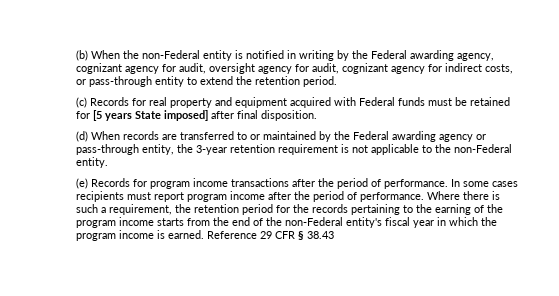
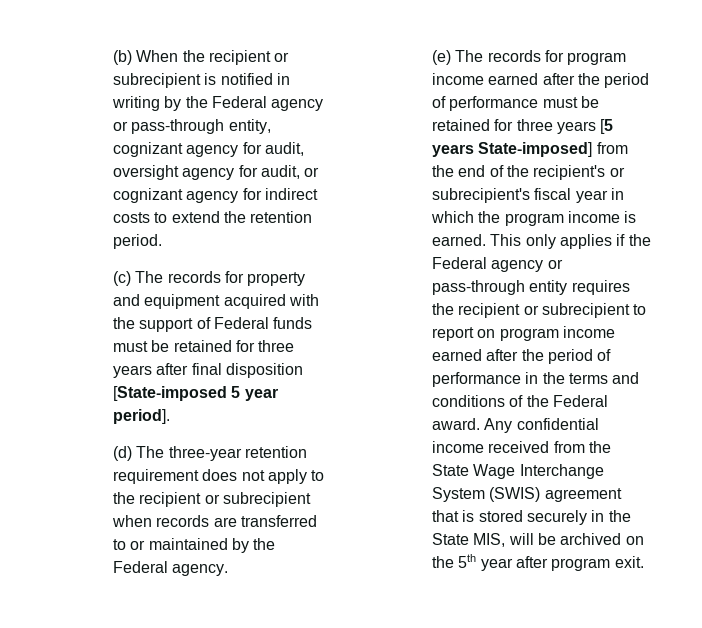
- (b) When the non-Federal entity is notified in writing by the Federal awarding agency, cognizant agency for audit, oversight agency for audit, cognizant agency for indirect costs, or pass-through entity to extend the retention period.
+ (b) When the recipient or subrecipient is notified in writing by the Federal agency or pass-through entity, cognizant agency for audit, oversight agency for audit, or cognizant agency for indirect costs to extend the retention period.
- (c) Records for real property and equipment acquired with Federal funds must be retained for [5 years State imposed] after final disposition.
- (d) When records are transferred to or maintained by the Federal awarding agency or pass-through entity, the 3-year retention requirement is not applicable to the non-Federal entity.
+ (c) The records for property and equipment acquired with the support of Federal funds must be retained for three years after final disposition [State-imposed 5 year period].
+ (d) The three-year retention requirement does not apply to the recipient or subrecipient when records are transferred to or maintained by the Federal agency.
- (e) Records for program income transactions after the period of performance. In some cases recipients must report program income after the period of performance. Where there is such a requirement, the retention period for the records pertaining to the earning of the program income starts from the end of the non-Federal entity's fiscal year in which the program income is earned.
+ (e) The records for program income earned after the period of performance must be retained for three years [5 years State-imposed] from the end of the recipient's or subrecipient's fiscal year in which the program income is earned.
- Reference 29 CFR § 38.43
+ This only applies if the Federal agency or pass-through entity requires the recipient or subrecipient to report on program income earned after the period of performance in the terms and conditions of the Federal award. Any confidential income received from the State Wage Interchange System (SWIS) agreement that is stored securely in the State MIS, will be archived on the 5th year after program exit.

